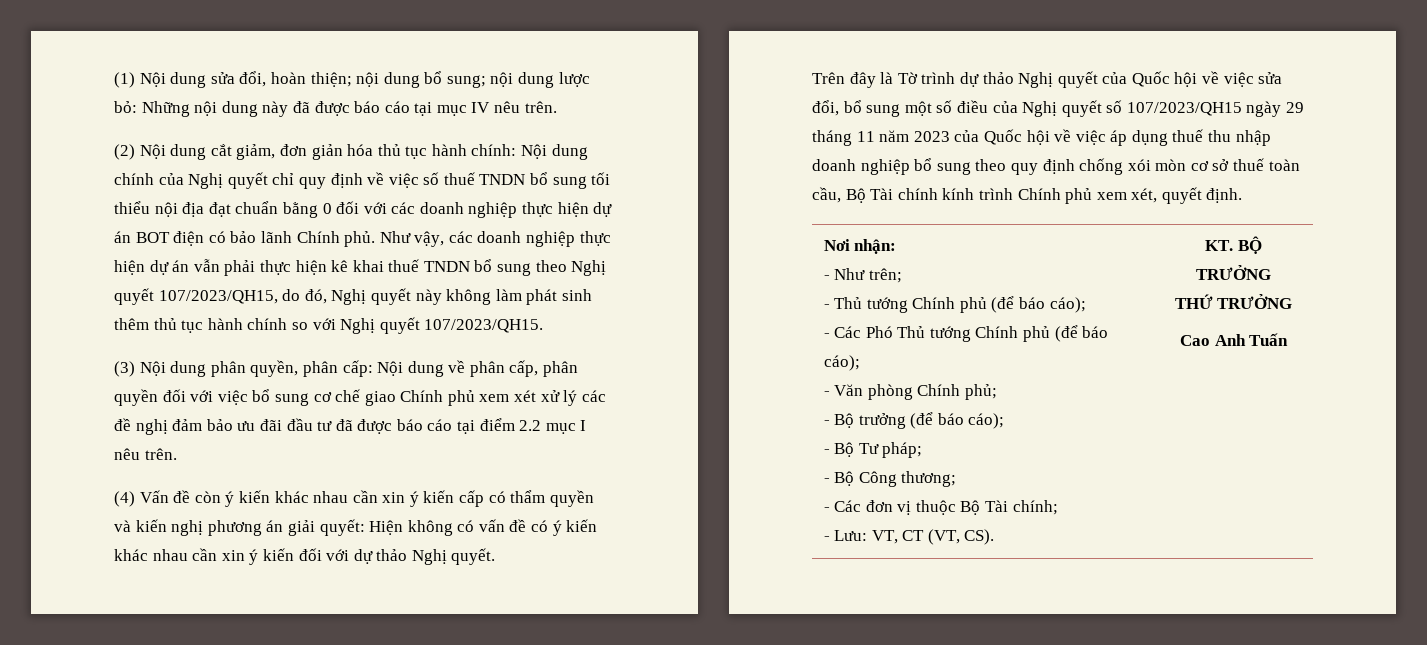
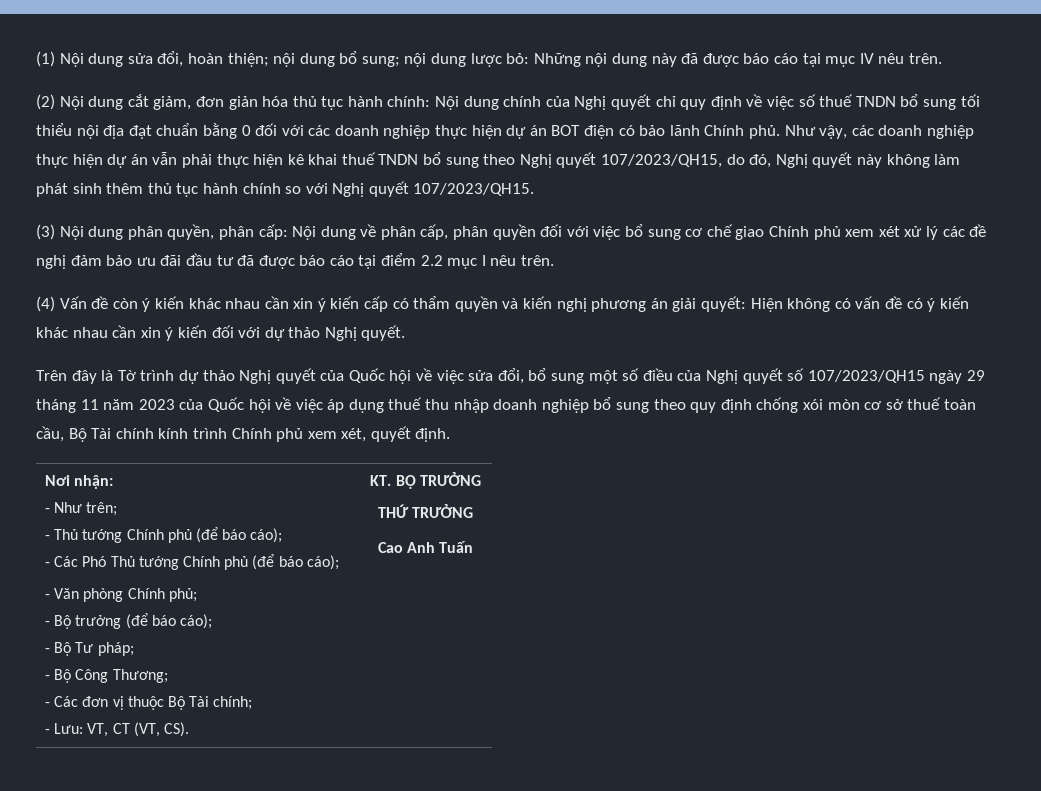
- - Bộ Công thương;
+ - Bộ Công Thương;

